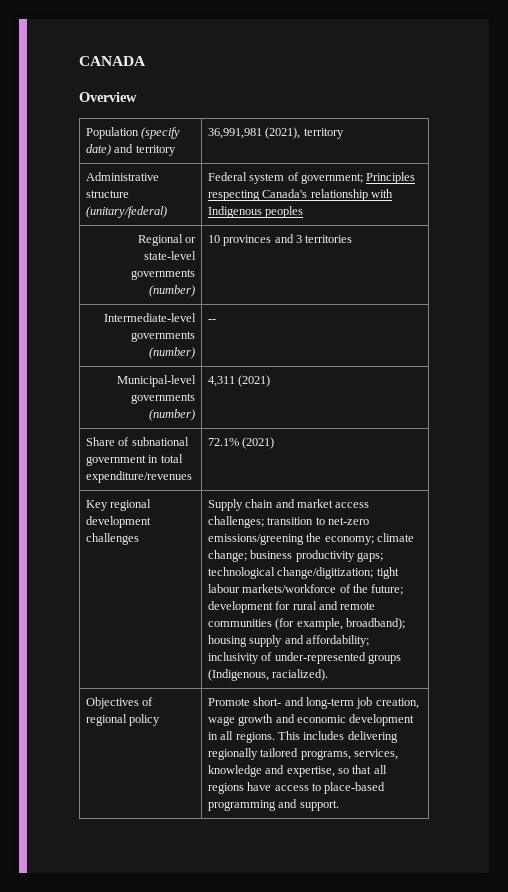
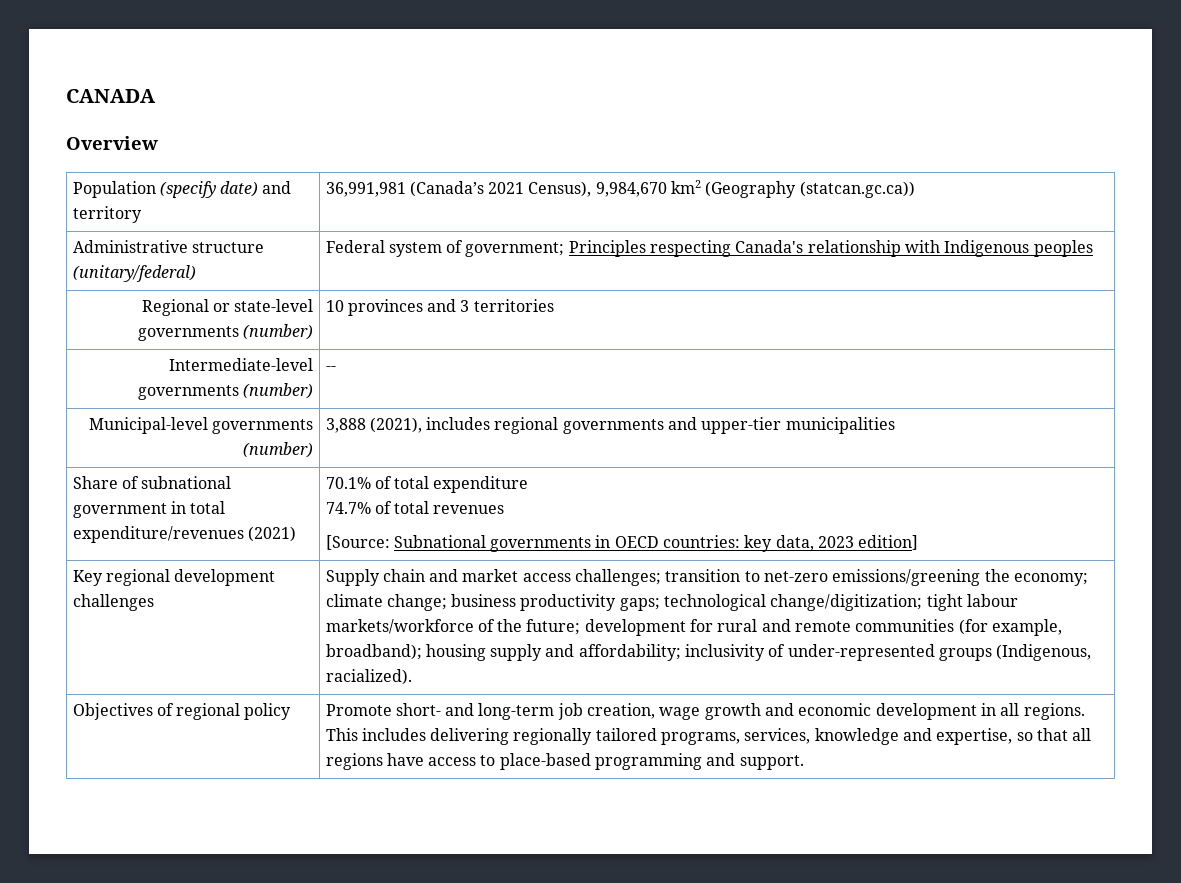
- Population (specify date) and territory | 36,991,981 (2021), territory
+ Population (specify date) and territory | 36,991,981 (Canada’s 2021 Census), 9,984,670 km2 (Geography (statcan.gc.ca))
- Municipal-level governments (number) | 4,311 (2021)
+ Municipal-level governments (number) | 3,888 (2021), includes regional governments and upper-tier municipalities
- Share of subnational government in total expenditure/revenues | 72.1% (2021)
+ Share of subnational government in total expenditure/revenues (2021) | 70.1% of total expenditure
+ 74.7% of total revenues
+ [Source: Subnational governments in OECD countries: key data, 2023 edition]

